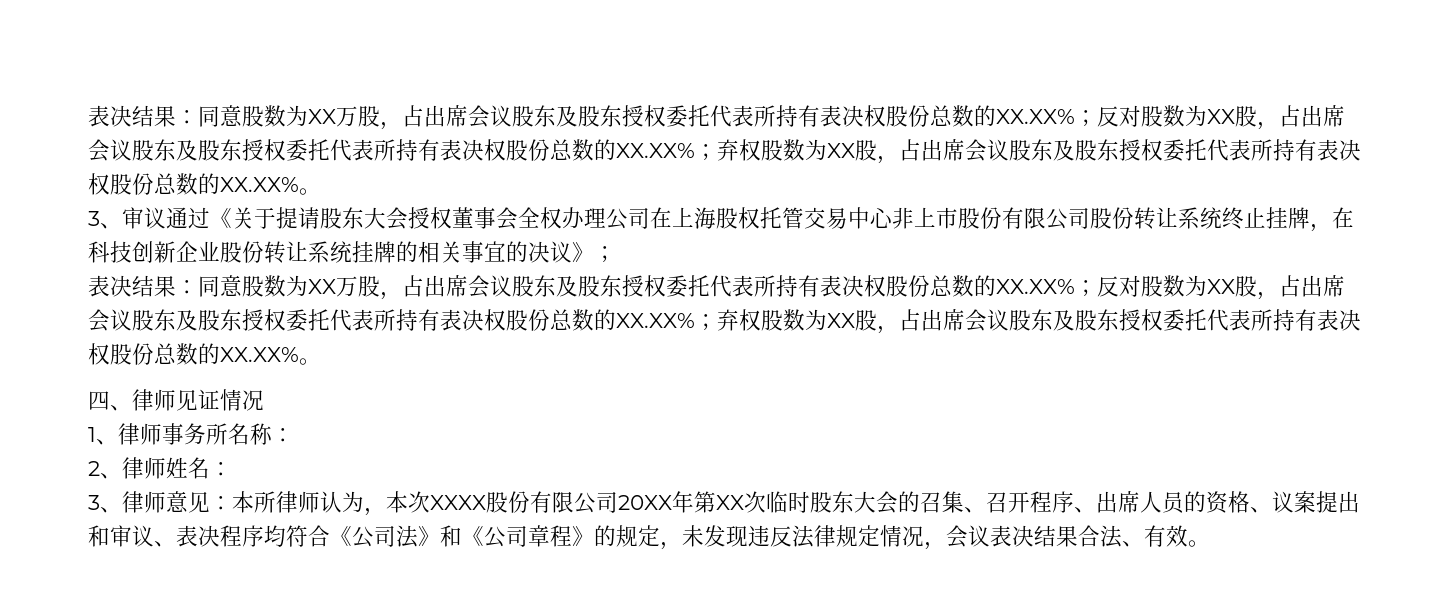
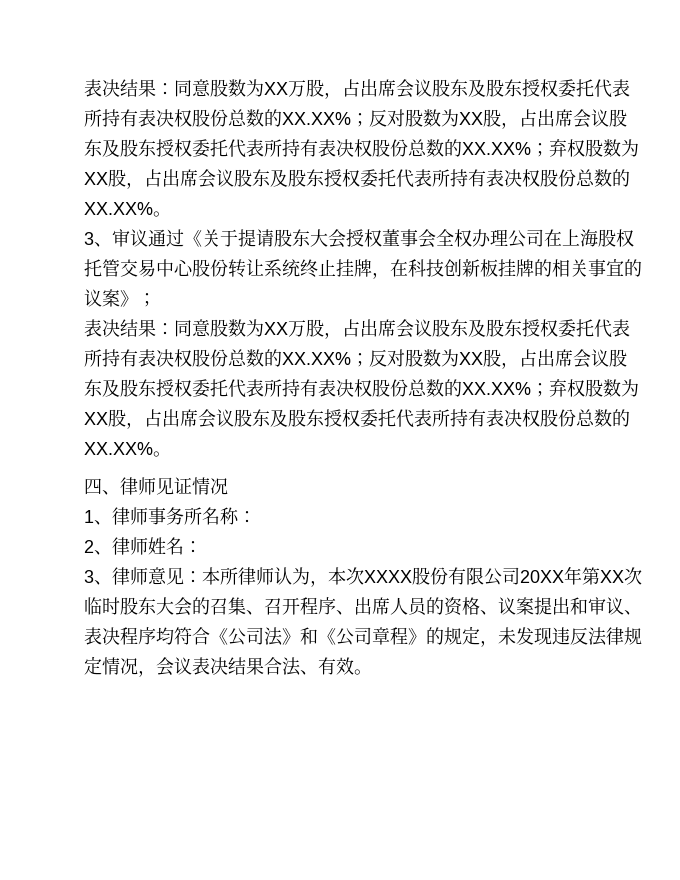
- 3、审议通过《关于提请股东大会授权董事会全权办理公司在上海股权托管交易中心非上市股份有限公司股份转让系统终止挂牌，在科技创新企业股份转让系统挂牌的相关事宜的决议》；
+ 3、审议通过《关于提请股东大会授权董事会全权办理公司在上海股权托管交易中心股份转让系统终止挂牌，在科技创新板挂牌的相关事宜的议案》；

